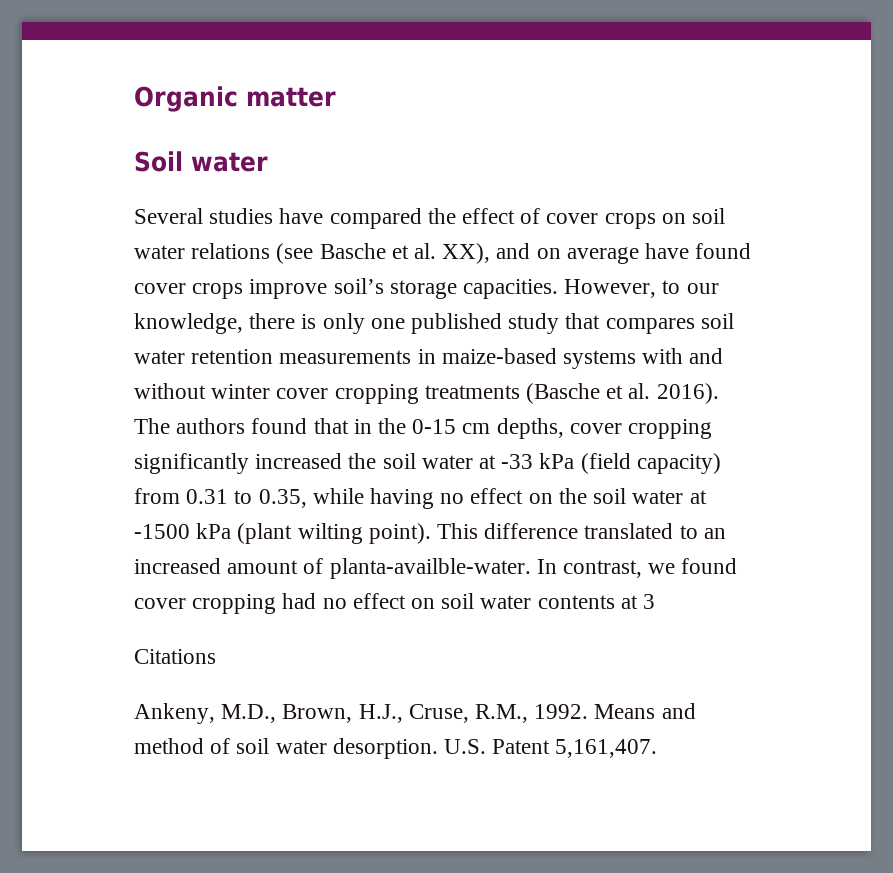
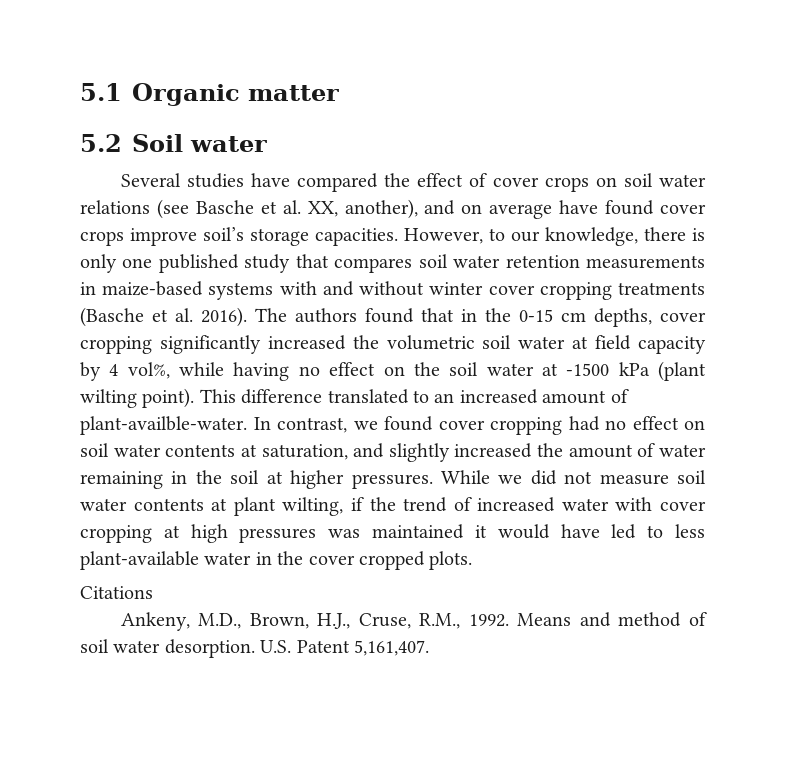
- Organic matter
+ 5.1 Organic matter
- Soil water
+ 5.2 Soil water
- Several studies have compared the effect of cover crops on soil water relations (see Basche et al. XX), and on average have found cover crops improve soil’s storage capacities.
+ Several studies have compared the effect of cover crops on soil water relations (see Basche et al. XX, another), and on average have found cover crops improve soil’s storage capacities.
- The authors found that in the 0-15 cm depths, cover cropping significantly increased the soil water at -33 kPa (field capacity) from 0.31 to 0.35, while having no effect on the soil water at -1500 kPa (plant wilting point).
+ The authors found that in the 0-15 cm depths, cover cropping significantly increased the volumetric soil water at field capacity by 4 vol%, while having no effect on the soil water at -1500 kPa (plant wilting point).
- This difference translated to an increased amount of planta-availble-water.
+ This difference translated to an increased amount of plant-availble-water.
- In contrast, we found cover cropping had no effect on soil water contents at 3
+ In contrast, we found cover cropping had no effect on soil water contents at saturation, and slightly increased the amount of water remaining in the soil at higher pressures. While we did not measure soil water contents at plant wilting, if the trend of increased water with cover cropping at high pressures was maintained it would have led to less plant-available water in the cover cropped plots.

